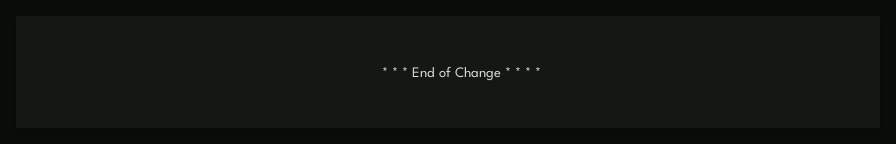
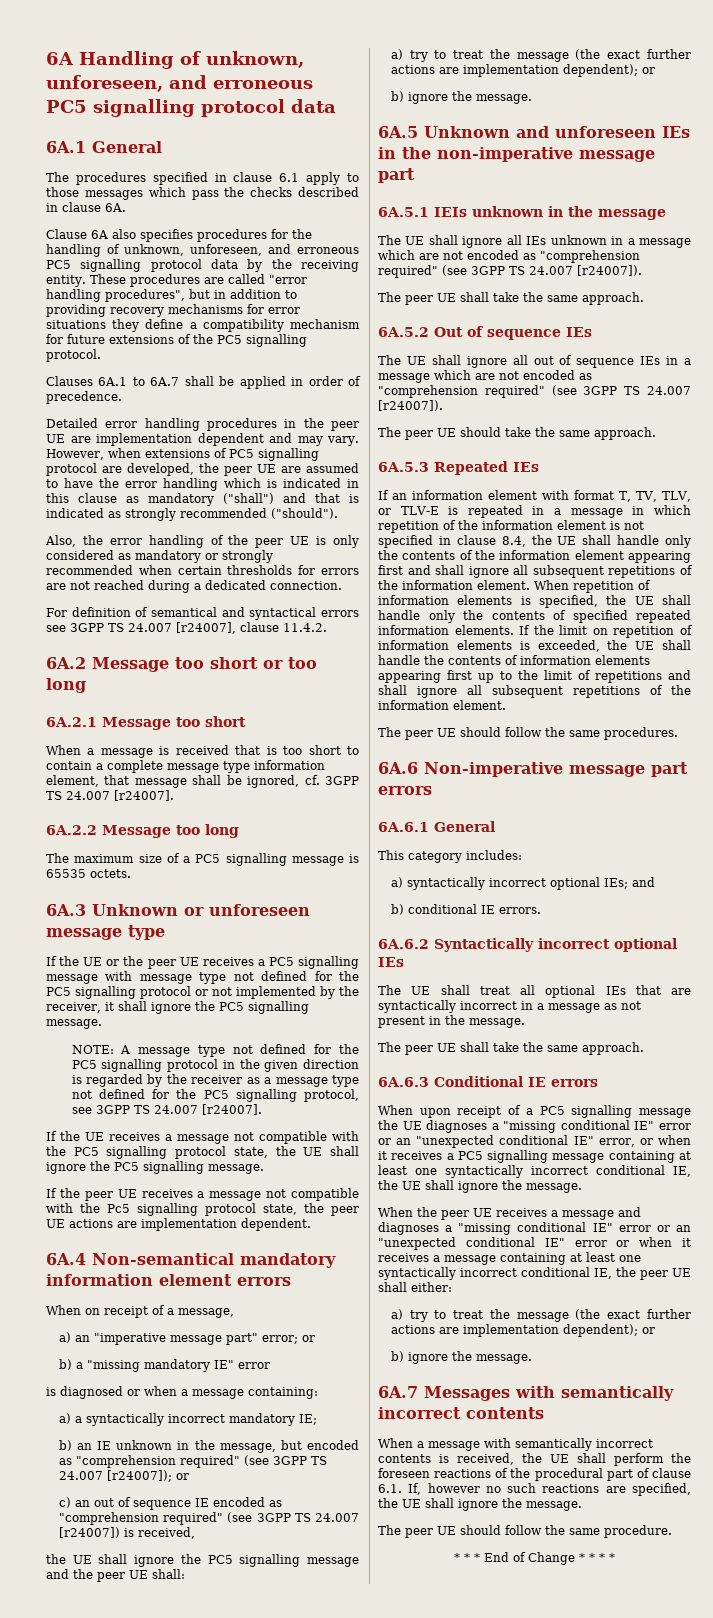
+ 6A Handling of unknown, unforeseen, and erroneous PC5 signalling protocol data
+ 6A.1 General
+ The procedures specified in clause 6.1 apply to those messages which pass the checks described in clause 6A.
+ Clause 6A also specifies procedures for the handling of unknown, unforeseen, and erroneous PC5 signalling protocol data by the receiving entity. These procedures are called "error handling procedures", but in addition to providing recovery mechanisms for error situations they define a compatibility mechanism for future extensions of the PC5 signalling protocol.
+ Clauses 6A.1 to 6A.7 shall be applied in order of precedence.
+ Detailed error handling procedures in the peer UE are implementation dependent and may vary. However, when extensions of PC5 signalling protocol are developed, the peer UE are assumed to have the error handling which is indicated in this clause as mandatory ("shall") and that is indicated as strongly recommended ("should").
+ Also, the error handling of the peer UE is only considered as mandatory or strongly recommended when certain thresholds for errors are not reached during a dedicated connection.
+ For definition of semantical and syntactical errors see 3GPP TS 24.007 [r24007], clause 11.4.2.
+ 6A.2 Message too short or too long
+ 6A.2.1 Message too short
+ When a message is received that is too short to contain a complete message type information element, that message shall be ignored, cf. 3GPP TS 24.007 [r24007].
+ 6A.2.2 Message too long
+ The maximum size of a PC5 signalling message is 65535 octets.
+ 6A.3 Unknown or unforeseen message type
+ If the UE or the peer UE receives a PC5 signalling message with message type not defined for the PC5 signalling protocol or not implemented by the receiver, it shall ignore the PC5 signalling message.
+ NOTE: A message type not defined for the PC5 signalling protocol in the given direction is regarded by the receiver as a message type not defined for the PC5 signalling protocol, see 3GPP TS 24.007 [r24007].
+ If the UE receives a message not compatible with the PC5 signalling protocol state, the UE shall ignore the PC5 signalling message.
+ If the peer UE receives a message not compatible with the Pc5 signalling protocol state, the peer UE actions are implementation dependent.
+ 6A.4 Non-semantical mandatory information element errors
+ When on receipt of a message,
+ a) an "imperative message part" error; or
+ b) a "missing mandatory IE" error
+ is diagnosed or when a message containing:
+ a) a syntactically incorrect mandatory IE;
+ b) an IE unknown in the message, but encoded as "comprehension required" (see 3GPP TS 24.007 [r24007]); or
+ c) an out of sequence IE encoded as "comprehension required" (see 3GPP TS 24.007 [r24007]) is received,
+ the UE shall ignore the PC5 signalling message and the peer UE shall:
+ a) try to treat the message (the exact further actions are implementation dependent); or
+ b) ignore the message.
+ 6A.5 Unknown and unforeseen IEs in the non-imperative message part
+ 6A.5.1 IEIs unknown in the message
+ The UE shall ignore all IEs unknown in a message which are not encoded as "comprehension required" (see 3GPP TS 24.007 [r24007]).
+ The peer UE shall take the same approach.
+ 6A.5.2 Out of sequence IEs
+ The UE shall ignore all out of sequence IEs in a message which are not encoded as "comprehension required" (see 3GPP TS 24.007 [r24007]).
+ The peer UE should take the same approach.
+ 6A.5.3 Repeated IEs
+ If an information element with format T, TV, TLV, or TLV-E is repeated in a message in which repetition of the information element is not specified in clause 8.4, the UE shall handle only the contents of the information element appearing first and shall ignore all subsequent repetitions of the information element. When repetition of information elements is specified, the UE shall handle only the contents of specified repeated information elements. If the limit on repetition of information elements is exceeded, the UE shall handle the contents of information elements appearing first up to the limit of repetitions and shall ignore all subsequent repetitions of the information element.
+ The peer UE should follow the same procedures.
+ 6A.6 Non-imperative message part errors
+ 6A.6.1 General
+ This category includes:
+ a) syntactically incorrect optional IEs; and
+ b) conditional IE errors.
+ 6A.6.2 Syntactically incorrect optional IEs
+ The UE shall treat all optional IEs that are syntactically incorrect in a message as not present in the message.
+ The peer UE shall take the same approach.
+ 6A.6.3 Conditional IE errors
+ When upon receipt of a PC5 signalling message the UE diagnoses a "missing conditional IE" error or an "unexpected conditional IE" error, or when it receives a PC5 signalling message containing at least one syntactically incorrect conditional IE, the UE shall ignore the message.
+ When the peer UE receives a message and diagnoses a "missing conditional IE" error or an "unexpected conditional IE" error or when it receives a message containing at least one syntactically incorrect conditional IE, the peer UE shall either:
+ a) try to treat the message (the exact further actions are implementation dependent); or
+ b) ignore the message.
+ 6A.7 Messages with semantically incorrect contents
+ When a message with semantically incorrect contents is received, the UE shall perform the foreseen reactions of the procedural part of clause 6.1. If, however no such reactions are specified, the UE shall ignore the message.
+ The peer UE should follow the same procedure.

